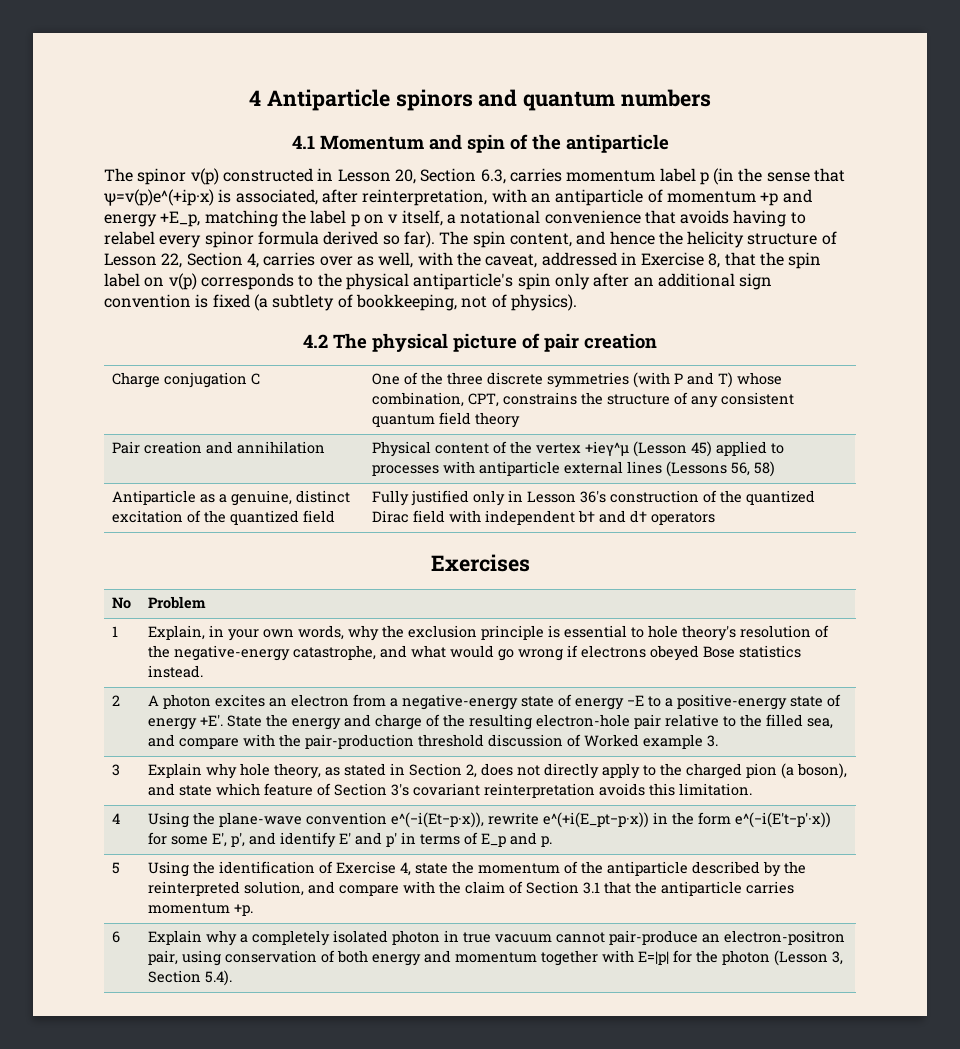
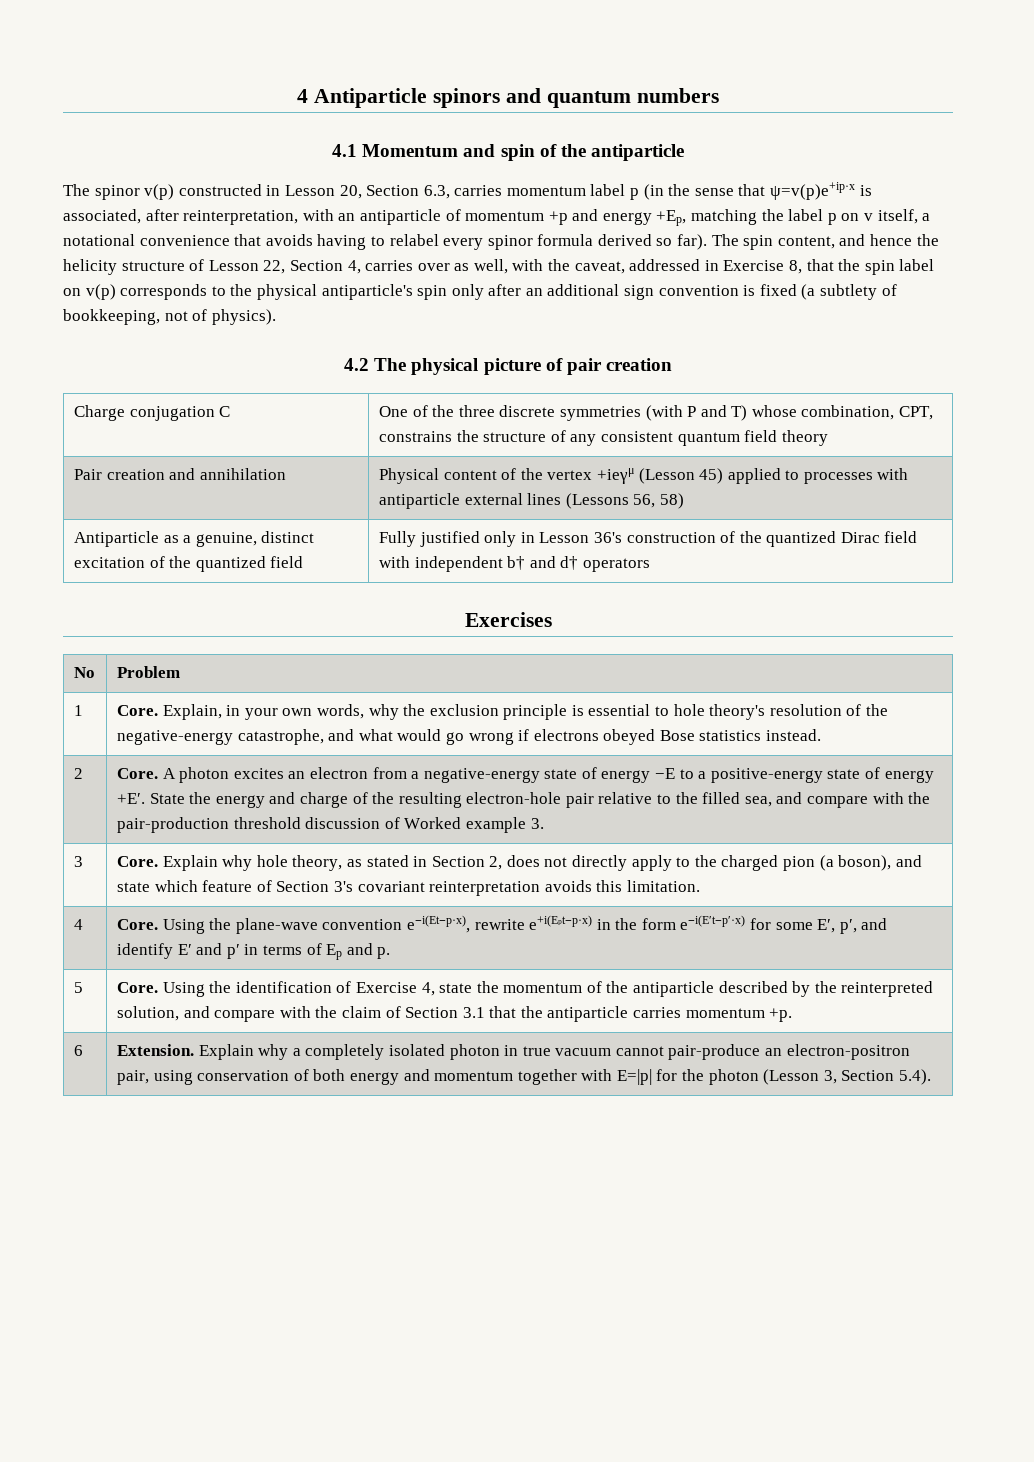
- The spinor v(p) constructed in Lesson 20, Section 6.3, carries momentum label p (in the sense that ψ=v(p)e^(+ip·x) is associated, after reinterpretation, with an antiparticle of momentum +p and energy +E_p, matching the label p on v itself, a notational convenience that avoids having to relabel every spinor formula derived so far).
+ The spinor v(p) constructed in Lesson 20, Section 6.3, carries momentum label p (in the sense that ψ=v(p)e+ip·x is associated, after reinterpretation, with an antiparticle of momentum +p and energy +Ep, matching the label p on v itself, a notational convenience that avoids having to relabel every spinor formula derived so far).
- Pair creation and annihilation | Physical content of the vertex +ieγ^μ (Lesson 45) applied to processes with antiparticle external lines (Lessons 56, 58)
+ Pair creation and annihilation | Physical content of the vertex +ieγμ (Lesson 45) applied to processes with antiparticle external lines (Lessons 56, 58)
- 1 | Explain, in your own words, why the exclusion principle is essential to hole theory's resolution of the negative-energy catastrophe, and what would go wrong if electrons obeyed Bose statistics instead.
+ 1 | Core. Explain, in your own words, why the exclusion principle is essential to hole theory's resolution of the negative-energy catastrophe, and what would go wrong if electrons obeyed Bose statistics instead.
- 2 | A photon excites an electron from a negative-energy state of energy −E to a positive-energy state of energy +E′.
+ 2 | Core. A photon excites an electron from a negative-energy state of energy −E to a positive-energy state of energy +E′.
- 3 | Explain why hole theory, as stated in Section 2, does not directly apply to the charged pion (a boson), and state which feature of Section 3's covariant reinterpretation avoids this limitation.
+ 3 | Core. Explain why hole theory, as stated in Section 2, does not directly apply to the charged pion (a boson), and state which feature of Section 3's covariant reinterpretation avoids this limitation.
- 4 | Using the plane-wave convention e^(−i(Et−p·x)), rewrite e^(+i(E_pt−p·x)) in the form e^(−i(E′t−p′·x)) for some E′, p′, and identify E′ and p′ in terms of E_p and p.
+ 4 | Core. Using the plane-wave convention e−i(Et−p·x), rewrite e+i(Eₚt−p·x) in the form e−i(E′t−p′·x) for some E′, p′, and identify E′ and p′ in terms of Ep and p.
- 5 | Using the identification of Exercise 4, state the momentum of the antiparticle described by the reinterpreted solution, and compare with the claim of Section 3.1 that the antiparticle carries momentum +p.
+ 5 | Core. Using the identification of Exercise 4, state the momentum of the antiparticle described by the reinterpreted solution, and compare with the claim of Section 3.1 that the antiparticle carries momentum +p.
- 6 | Explain why a completely isolated photon in true vacuum cannot pair-produce an electron-positron pair, using conservation of both energy and momentum together with E=|p| for the photon (Lesson 3, Section 5.4).
+ 6 | Extension. Explain why a completely isolated photon in true vacuum cannot pair-produce an electron-positron pair, using conservation of both energy and momentum together with E=|p| for the photon (Lesson 3, Section 5.4).

